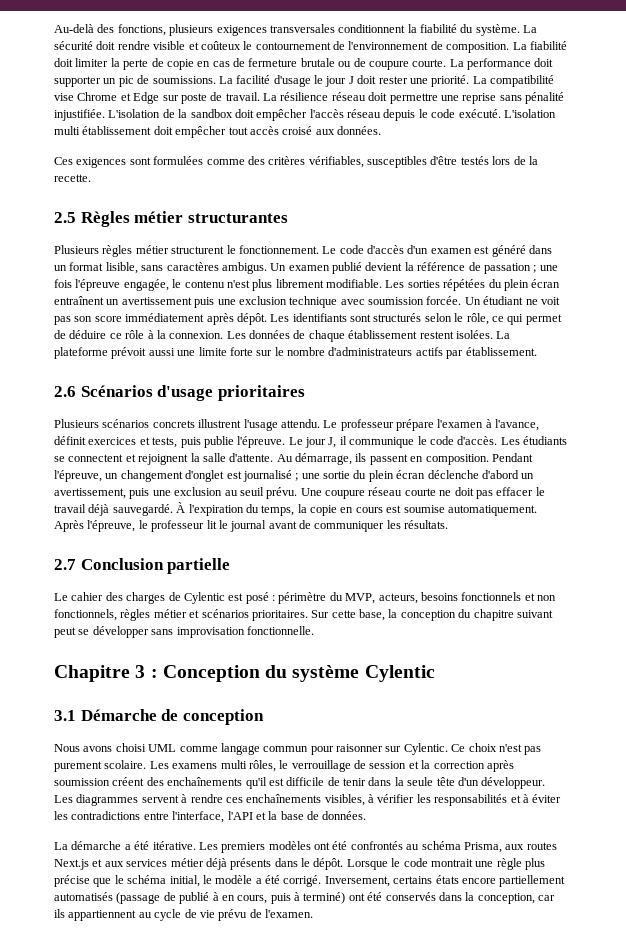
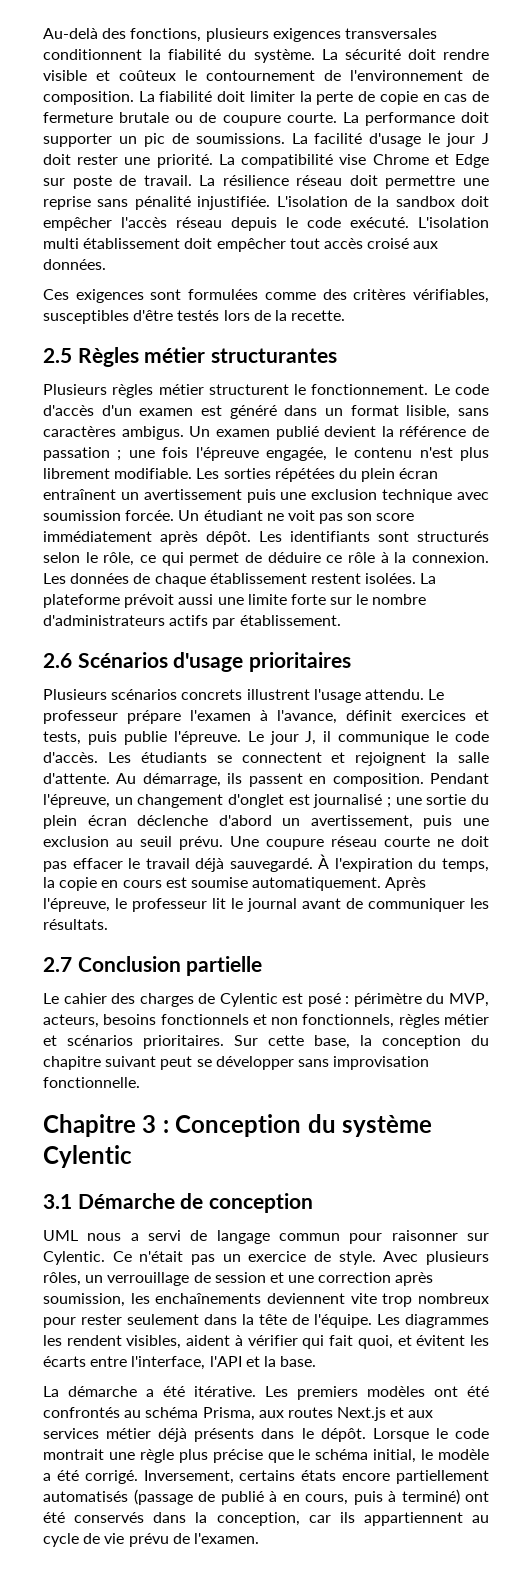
- Nous avons choisi UML comme langage commun pour raisonner sur Cylentic.
+ UML nous a servi de langage commun pour raisonner sur Cylentic.
- Ce choix n'est pas purement scolaire. Les examens multi rôles, le verrouillage de session et la correction après soumission créent des enchaînements qu'il est difficile de tenir dans la seule tête d'un développeur. Les diagrammes servent à rendre ces enchaînements visibles, à vérifier les responsabilités et à éviter les contradictions entre l'interface, l'API et la base de données.
+ Ce n'était pas un exercice de style. Avec plusieurs rôles, un verrouillage de session et une correction après soumission, les enchaînements deviennent vite trop nombreux pour rester seulement dans la tête de l'équipe. Les diagrammes les rendent visibles, aident à vérifier qui fait quoi, et évitent les écarts entre l'interface, l'API et la base.

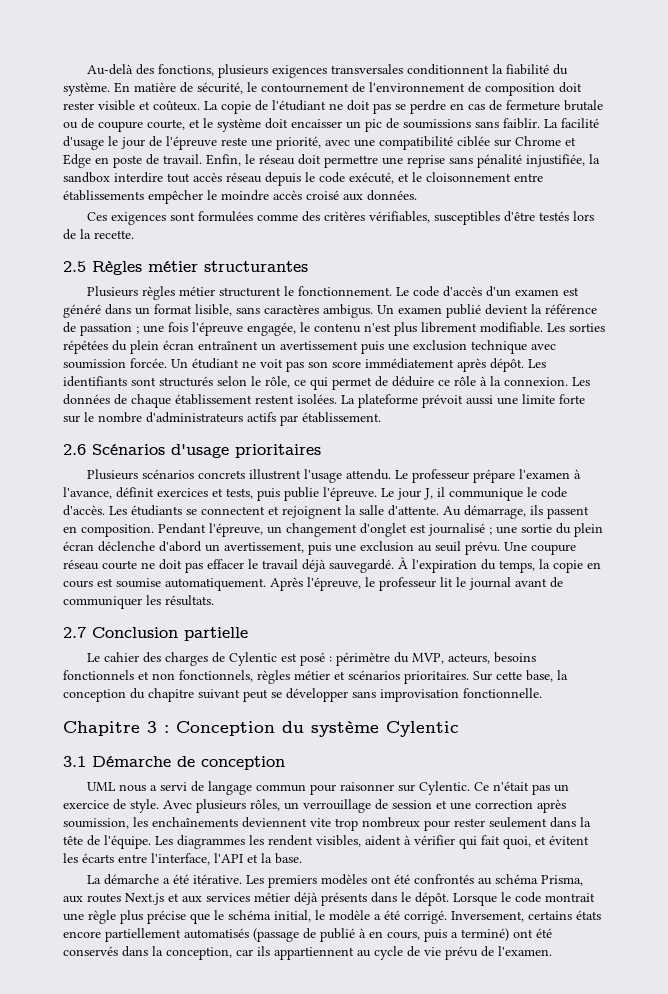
- La sécurité doit rendre visible et coûteux le contournement de l'environnement de composition. La fiabilité doit limiter la perte de copie en cas de fermeture brutale ou de coupure courte. La performance doit supporter un pic de soumissions.
+ En matière de sécurité, le contournement de l'environnement de composition doit rester visible et coûteux. La copie de l'étudiant ne doit pas se perdre en cas de fermeture brutale ou de coupure courte, et le système doit encaisser un pic de soumissions sans faiblir.
- La facilité d'usage le jour J doit rester une priorité. La compatibilité vise Chrome et Edge sur poste de travail.
+ La facilité d'usage le jour de l'épreuve reste une priorité, avec une compatibilité ciblée sur Chrome et Edge en poste de travail.
- La résilience réseau doit permettre une reprise sans pénalité injustifiée. L'isolation de la sandbox doit empêcher l'accès réseau depuis le code exécuté. L'isolation multi établissement doit empêcher tout accès croisé aux données.
+ Enfin, le réseau doit permettre une reprise sans pénalité injustifiée, la sandbox interdire tout accès réseau depuis le code exécuté, et le cloisonnement entre établissements empêcher le moindre accès croisé aux données.
- Inversement, certains états encore partiellement automatisés (passage de publié à en cours, puis à terminé) ont été conservés dans la conception, car ils appartiennent au cycle de vie prévu de l'examen.
+ Inversement, certains états encore partiellement automatisés (passage de publié à en cours, puis a terminé) ont été conservés dans la conception, car ils appartiennent au cycle de vie prévu de l'examen.

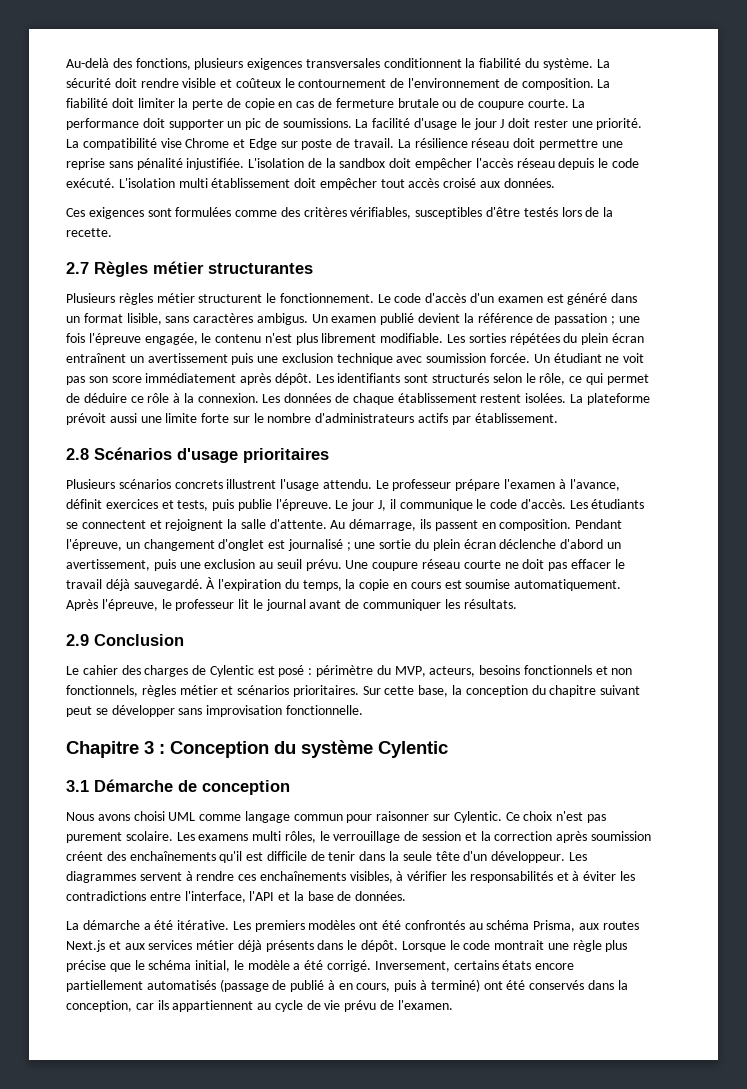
- En matière de sécurité, le contournement de l'environnement de composition doit rester visible et coûteux. La copie de l'étudiant ne doit pas se perdre en cas de fermeture brutale ou de coupure courte, et le système doit encaisser un pic de soumissions sans faiblir.
+ La sécurité doit rendre visible et coûteux le contournement de l'environnement de composition. La fiabilité doit limiter la perte de copie en cas de fermeture brutale ou de coupure courte. La performance doit supporter un pic de soumissions.
- La facilité d'usage le jour de l'épreuve reste une priorité, avec une compatibilité ciblée sur Chrome et Edge en poste de travail.
+ La facilité d'usage le jour J doit rester une priorité. La compatibilité vise Chrome et Edge sur poste de travail.
- Enfin, le réseau doit permettre une reprise sans pénalité injustifiée, la sandbox interdire tout accès réseau depuis le code exécuté, et le cloisonnement entre établissements empêcher le moindre accès croisé aux données.
+ La résilience réseau doit permettre une reprise sans pénalité injustifiée. L'isolation de la sandbox doit empêcher l'accès réseau depuis le code exécuté. L'isolation multi établissement doit empêcher tout accès croisé aux données.
- 2.5 Règles métier structurantes
+ 2.7 Règles métier structurantes
- 2.6 Scénarios d'usage prioritaires
+ 2.8 Scénarios d'usage prioritaires
- 2.7 Conclusion partielle
+ 2.9 Conclusion
- UML nous a servi de langage commun pour raisonner sur Cylentic.
+ Nous avons choisi UML comme langage commun pour raisonner sur Cylentic.
- Ce n'était pas un exercice de style. Avec plusieurs rôles, un verrouillage de session et une correction après soumission, les enchaînements deviennent vite trop nombreux pour rester seulement dans la tête de l'équipe. Les diagrammes les rendent visibles, aident à vérifier qui fait quoi, et évitent les écarts entre l'interface, l'API et la base.
+ Ce choix n'est pas purement scolaire. Les examens multi rôles, le verrouillage de session et la correction après soumission créent des enchaînements qu'il est difficile de tenir dans la seule tête d'un développeur. Les diagrammes servent à rendre ces enchaînements visibles, à vérifier les responsabilités et à éviter les contradictions entre l'interface, l'API et la base de données.
- Inversement, certains états encore partiellement automatisés (passage de publié à en cours, puis a terminé) ont été conservés dans la conception, car ils appartiennent au cycle de vie prévu de l'examen.
+ Inversement, certains états encore partiellement automatisés (passage de publié à en cours, puis à terminé) ont été conservés dans la conception, car ils appartiennent au cycle de vie prévu de l'examen.

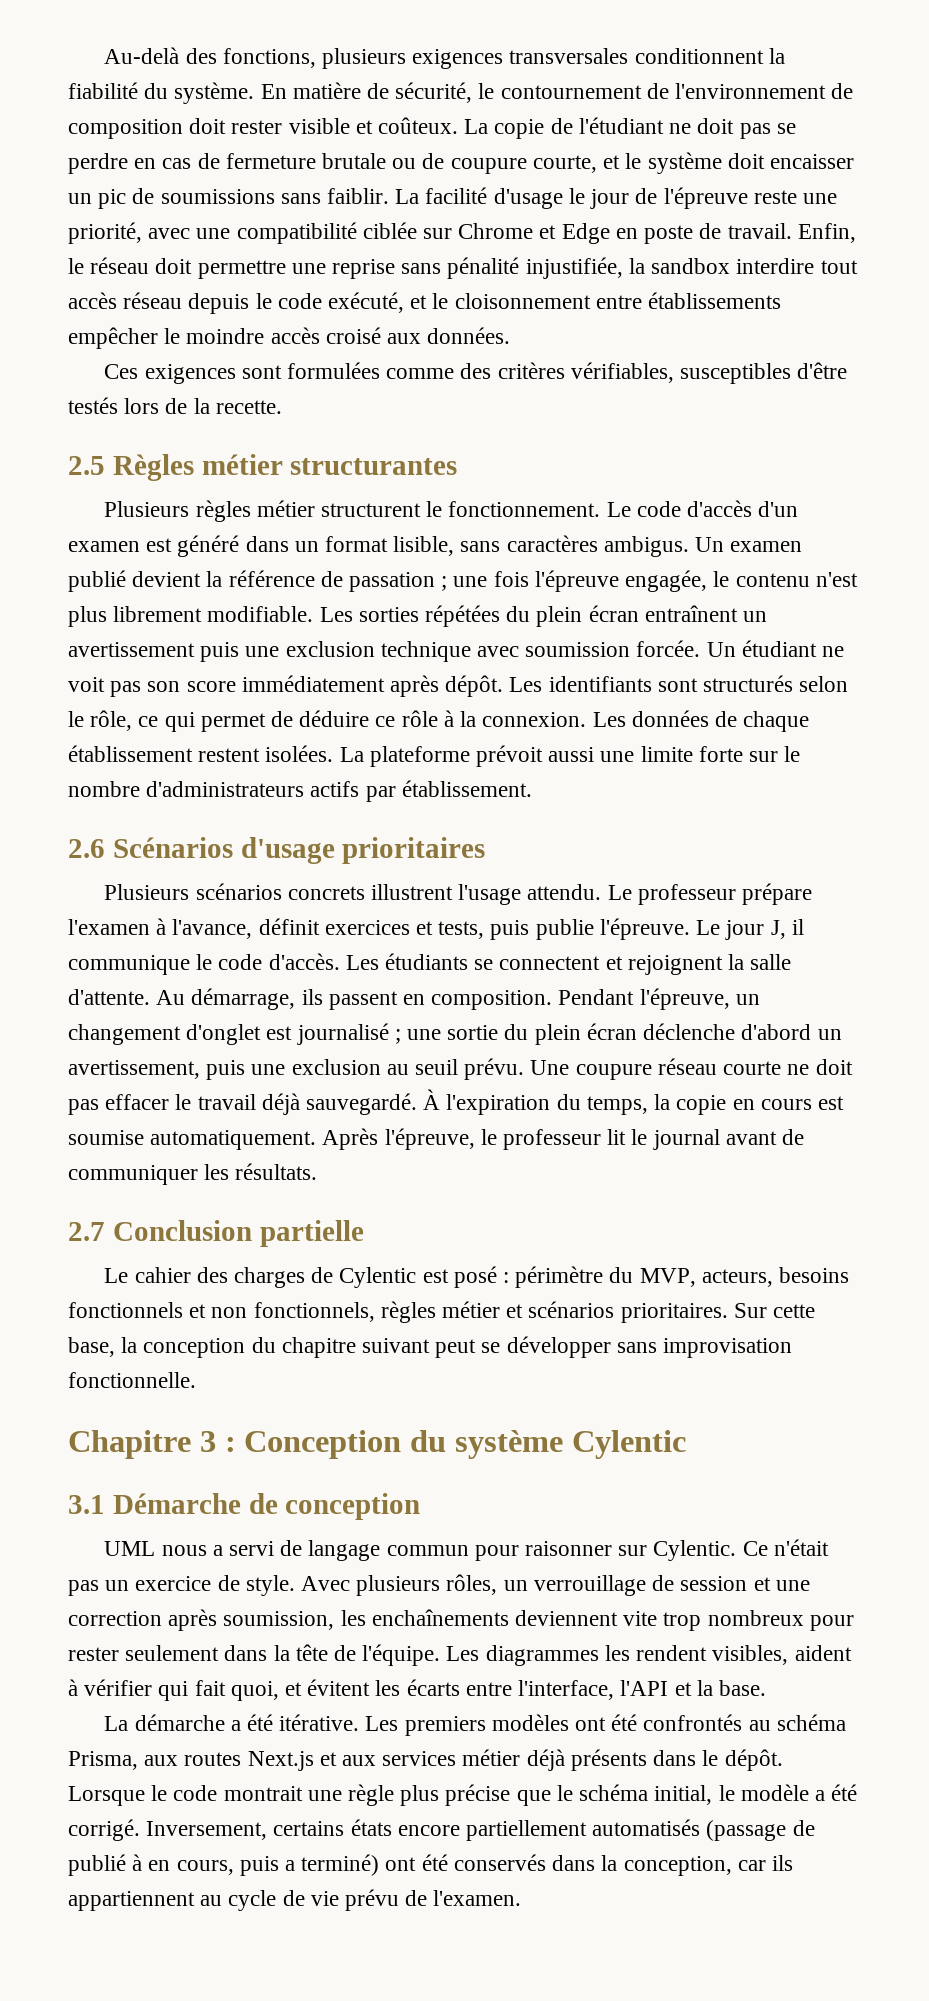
- La sécurité doit rendre visible et coûteux le contournement de l'environnement de composition. La fiabilité doit limiter la perte de copie en cas de fermeture brutale ou de coupure courte. La performance doit supporter un pic de soumissions.
+ En matière de sécurité, le contournement de l'environnement de composition doit rester visible et coûteux. La copie de l'étudiant ne doit pas se perdre en cas de fermeture brutale ou de coupure courte, et le système doit encaisser un pic de soumissions sans faiblir.
- La facilité d'usage le jour J doit rester une priorité. La compatibilité vise Chrome et Edge sur poste de travail.
+ La facilité d'usage le jour de l'épreuve reste une priorité, avec une compatibilité ciblée sur Chrome et Edge en poste de travail.
- La résilience réseau doit permettre une reprise sans pénalité injustifiée. L'isolation de la sandbox doit empêcher l'accès réseau depuis le code exécuté. L'isolation multi établissement doit empêcher tout accès croisé aux données.
+ Enfin, le réseau doit permettre une reprise sans pénalité injustifiée, la sandbox interdire tout accès réseau depuis le code exécuté, et le cloisonnement entre établissements empêcher le moindre accès croisé aux données.
- 2.7 Règles métier structurantes
+ 2.5 Règles métier structurantes
- 2.8 Scénarios d'usage prioritaires
+ 2.6 Scénarios d'usage prioritaires
- 2.9 Conclusion
+ 2.7 Conclusion partielle
- Nous avons choisi UML comme langage commun pour raisonner sur Cylentic.
+ UML nous a servi de langage commun pour raisonner sur Cylentic.
- Ce choix n'est pas purement scolaire. Les examens multi rôles, le verrouillage de session et la correction après soumission créent des enchaînements qu'il est difficile de tenir dans la seule tête d'un développeur. Les diagrammes servent à rendre ces enchaînements visibles, à vérifier les responsabilités et à éviter les contradictions entre l'interface, l'API et la base de données.
+ Ce n'était pas un exercice de style. Avec plusieurs rôles, un verrouillage de session et une correction après soumission, les enchaînements deviennent vite trop nombreux pour rester seulement dans la tête de l'équipe. Les diagrammes les rendent visibles, aident à vérifier qui fait quoi, et évitent les écarts entre l'interface, l'API et la base.
- Inversement, certains états encore partiellement automatisés (passage de publié à en cours, puis à terminé) ont été conservés dans la conception, car ils appartiennent au cycle de vie prévu de l'examen.
+ Inversement, certains états encore partiellement automatisés (passage de publié à en cours, puis a terminé) ont été conservés dans la conception, car ils appartiennent au cycle de vie prévu de l'examen.

